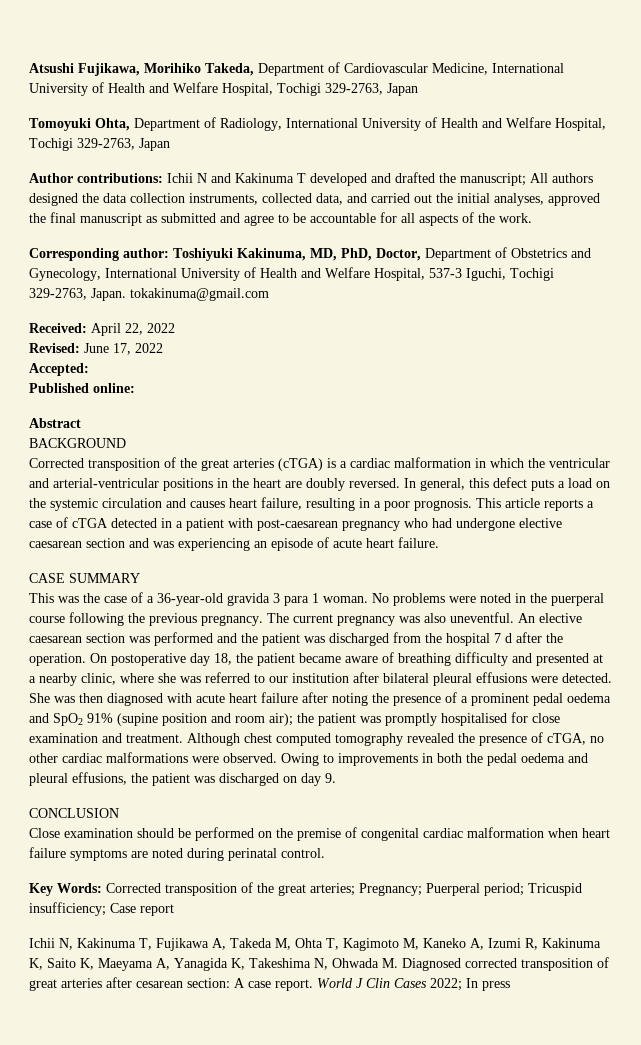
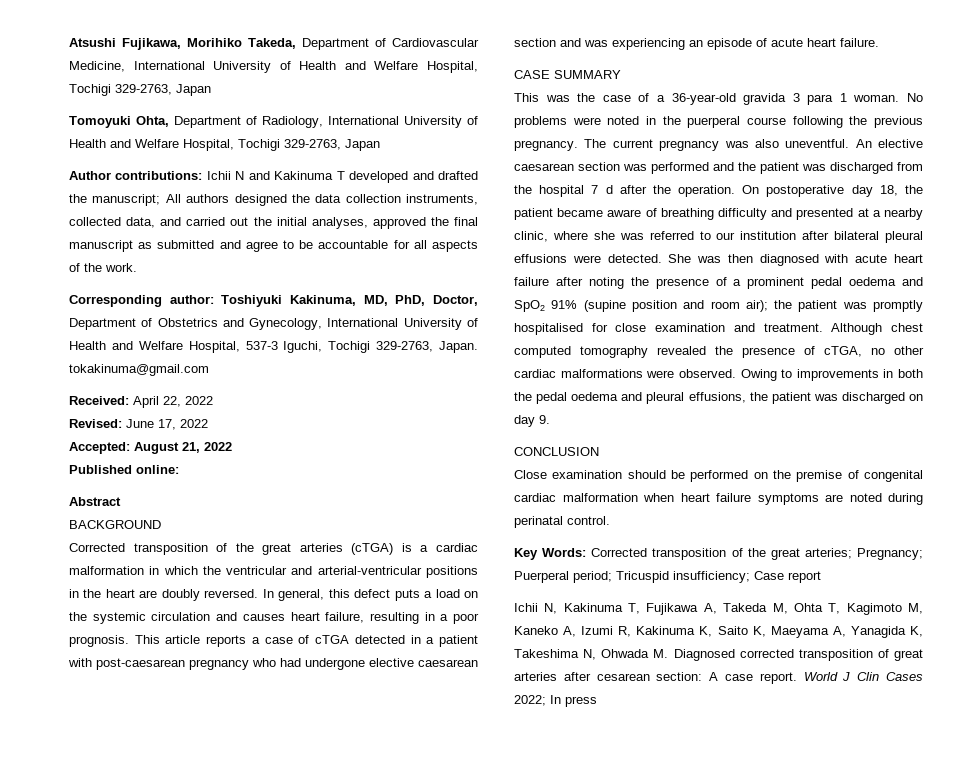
- Accepted:
+ Accepted: August 21, 2022

